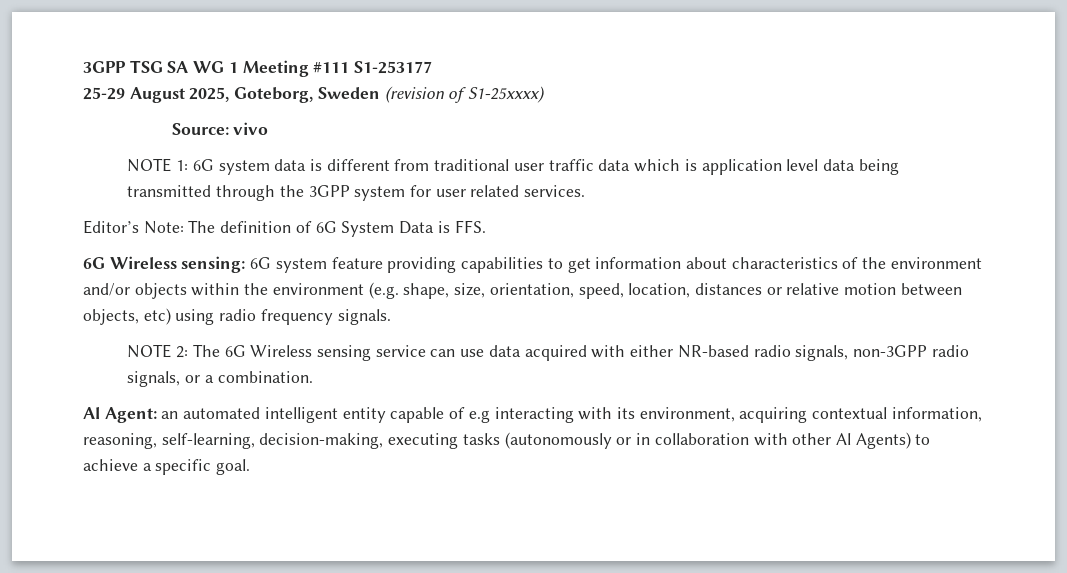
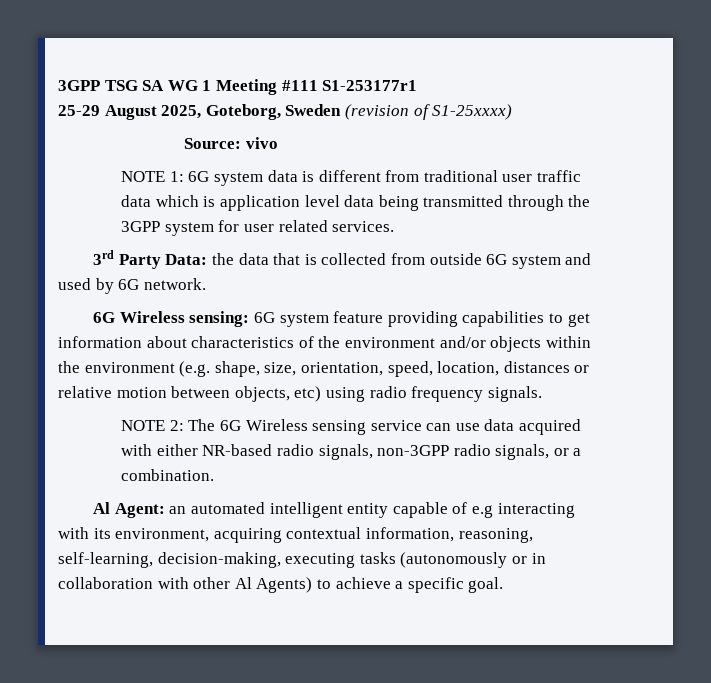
- 3GPP TSG SA WG 1 Meeting #111 S1-253177
+ 3GPP TSG SA WG 1 Meeting #111 S1-253177r1
- Editor’s Note: The definition of 6G System Data is FFS.
+ 3rd Party Data: the data that is collected from outside 6G system and used by 6G network.

